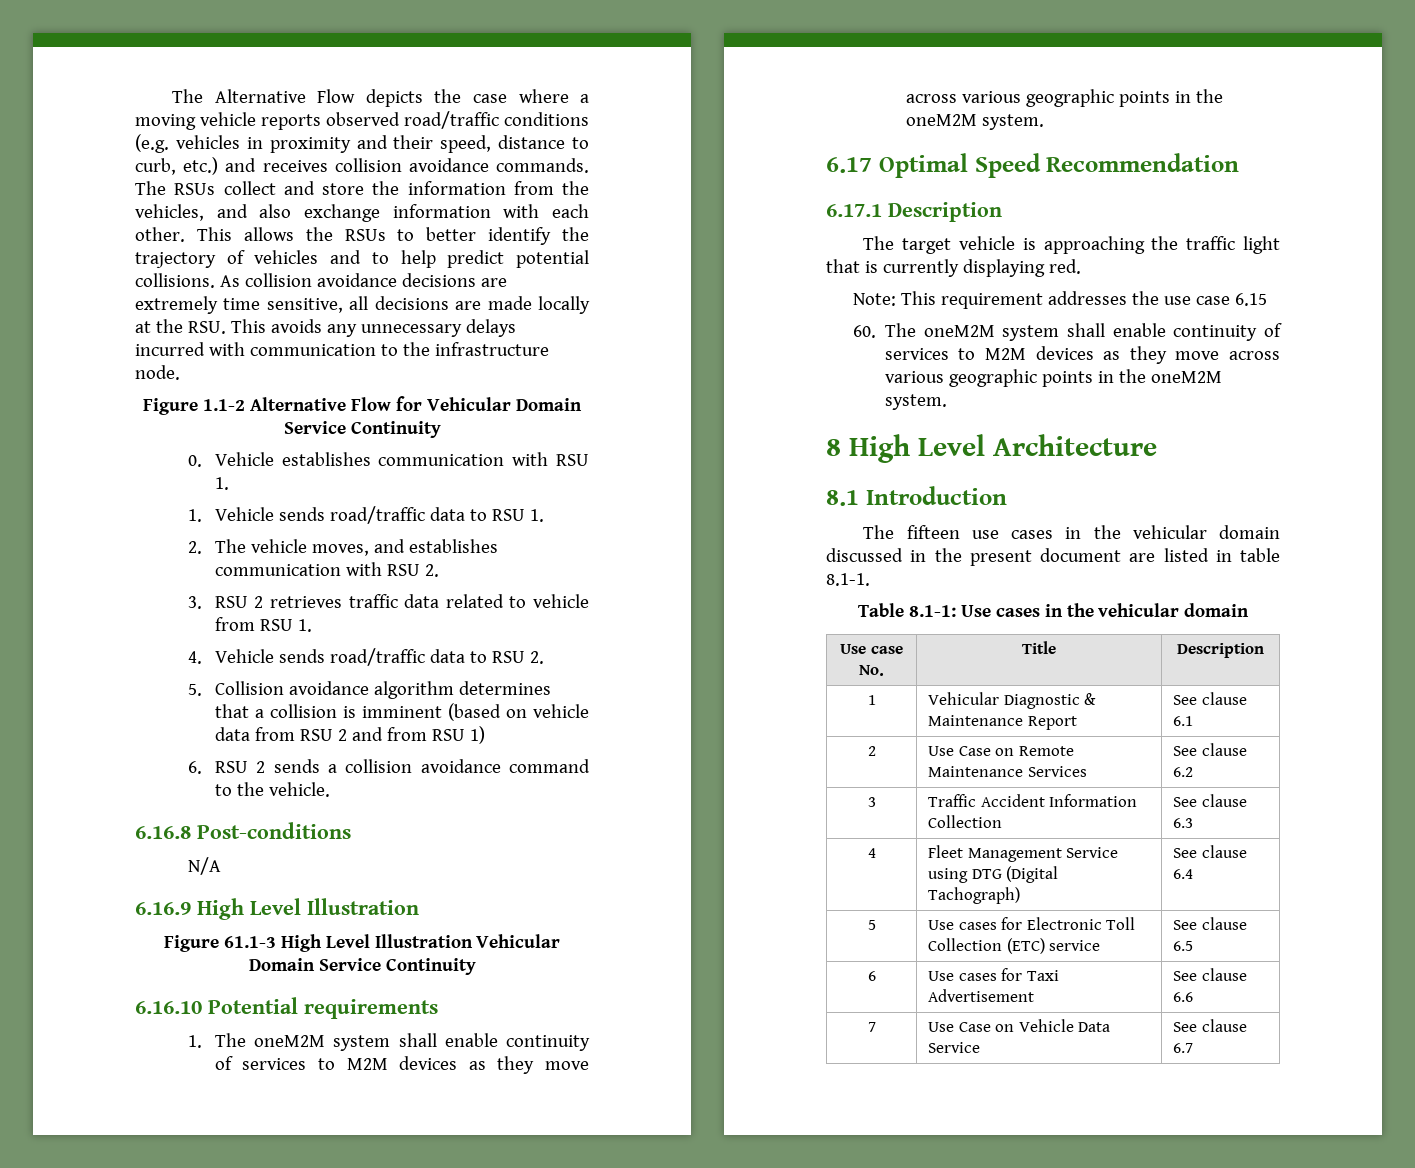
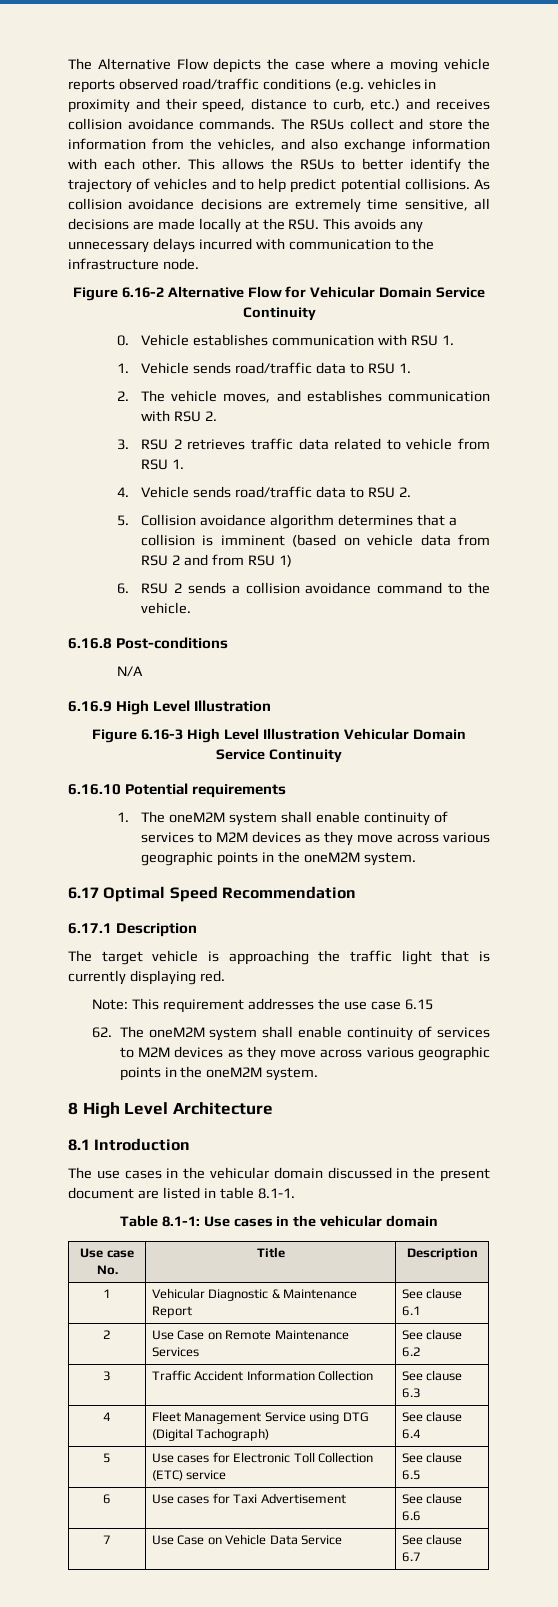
- Figure 1.1-2 Alternative Flow for Vehicular Domain Service Continuity
+ Figure 6.16-2 Alternative Flow for Vehicular Domain Service Continuity
- Figure 61.1-3 High Level Illustration Vehicular Domain Service Continuity
+ Figure 6.16-3 High Level Illustration Vehicular Domain Service Continuity
- 60. The oneM2M system shall enable continuity of services to M2M devices as they move across various geographic points in the oneM2M system.
+ 62. The oneM2M system shall enable continuity of services to M2M devices as they move across various geographic points in the oneM2M system.
- The fifteen use cases in the vehicular domain discussed in the present document are listed in table 8.1-1.
+ The use cases in the vehicular domain discussed in the present document are listed in table 8.1-1.

